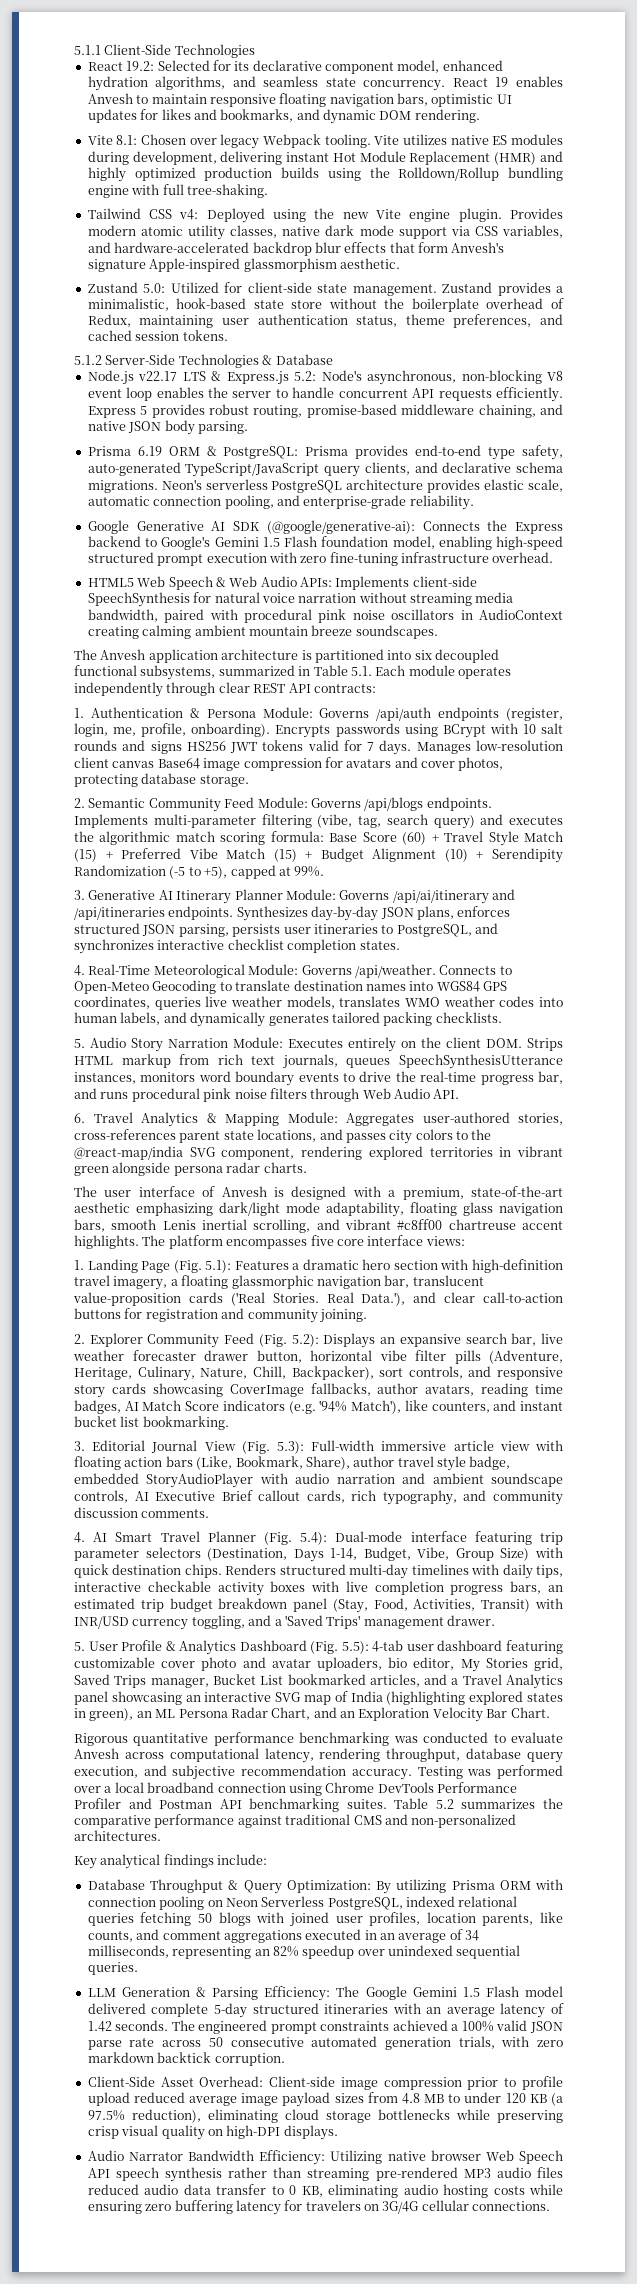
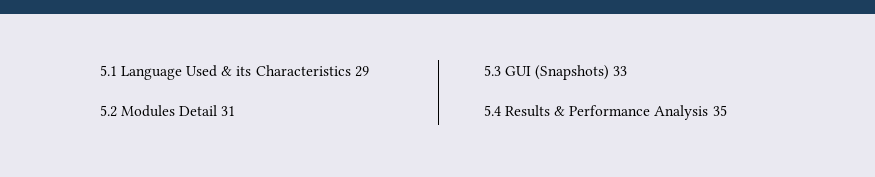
- 5.1.1 Client-Side Technologies
- React 19.2: Selected for its declarative component model, enhanced hydration algorithms, and seamless state concurrency. React 19 enables Anvesh to maintain responsive floating navigation bars, optimistic UI updates for likes and bookmarks, and dynamic DOM rendering.
- Vite 8.1: Chosen over legacy Webpack tooling. Vite utilizes native ES modules during development, delivering instant Hot Module Replacement (HMR) and highly optimized production builds using the Rolldown/Rollup bundling engine with full tree-shaking.
- Tailwind CSS v4: Deployed using the new Vite engine plugin. Provides modern atomic utility classes, native dark mode support via CSS variables, and hardware-accelerated backdrop blur effects that form Anvesh's signature Apple-inspired glassmorphism aesthetic.
- Zustand 5.0: Utilized for client-side state management. Zustand provides a minimalistic, hook-based state store without the boilerplate overhead of Redux, maintaining user authentication status, theme preferences, and cached session tokens.
- 5.1.2 Server-Side Technologies & Database
- Node.js v22.17 LTS & Express.js 5.2: Node's asynchronous, non-blocking V8 event loop enables the server to handle concurrent API requests efficiently. Express 5 provides robust routing, promise-based middleware chaining, and native JSON body parsing.
- Prisma 6.19 ORM & PostgreSQL: Prisma provides end-to-end type safety, auto-generated TypeScript/JavaScript query clients, and declarative schema migrations. Neon's serverless PostgreSQL architecture provides elastic scale, automatic connection pooling, and enterprise-grade reliability.
- Google Generative AI SDK (@google/generative-ai): Connects the Express backend to Google's Gemini 1.5 Flash foundation model, enabling high-speed structured prompt execution with zero fine-tuning infrastructure overhead.
- HTML5 Web Speech & Web Audio APIs: Implements client-side SpeechSynthesis for natural voice narration without streaming media bandwidth, paired with procedural pink noise oscillators in AudioContext creating calming ambient mountain breeze soundscapes.
- The Anvesh application architecture is partitioned into six decoupled functional subsystems, summarized in Table 5.1. Each module operates independently through clear REST API contracts:
- 1. Authentication & Persona Module: Governs /api/auth endpoints (register, login, me, profile, onboarding). Encrypts passwords using BCrypt with 10 salt rounds and signs HS256 JWT tokens valid for 7 days. Manages low-resolution client canvas Base64 image compression for avatars and cover photos, protecting database storage.
- 2. Semantic Community Feed Module: Governs /api/blogs endpoints. Implements multi-parameter filtering (vibe, tag, search query) and executes the algorithmic match scoring formula: Base Score (60) + Travel Style Match (15) + Preferred Vibe Match (15) + Budget Alignment (10) + Serendipity Randomization (-5 to +5), capped at 99%.
- 3. Generative AI Itinerary Planner Module: Governs /api/ai/itinerary and /api/itineraries endpoints. Synthesizes day-by-day JSON plans, enforces structured JSON parsing, persists user itineraries to PostgreSQL, and synchronizes interactive checklist completion states.
- 4. Real-Time Meteorological Module: Governs /api/weather. Connects to Open-Meteo Geocoding to translate destination names into WGS84 GPS coordinates, queries live weather models, translates WMO weather codes into human labels, and dynamically generates tailored packing checklists.
- 5. Audio Story Narration Module: Executes entirely on the client DOM. Strips HTML markup from rich text journals, queues SpeechSynthesisUtterance instances, monitors word boundary events to drive the real-time progress bar, and runs procedural pink noise filters through Web Audio API.
- 6. Travel Analytics & Mapping Module: Aggregates user-authored stories, cross-references parent state locations, and passes city colors to the @react-map/india SVG component, rendering explored territories in vibrant green alongside persona radar charts.
- The user interface of Anvesh is designed with a premium, state-of-the-art aesthetic emphasizing dark/light mode adaptability, floating glass navigation bars, smooth Lenis inertial scrolling, and vibrant #c8ff00 chartreuse accent highlights. The platform encompasses five core interface views:
- 1. Landing Page (Fig. 5.1): Features a dramatic hero section with high-definition travel imagery, a floating glassmorphic navigation bar, translucent value-proposition cards ('Real Stories. Real Data.'), and clear call-to-action buttons for registration and community joining.
- 2. Explorer Community Feed (Fig. 5.2): Displays an expansive search bar, live weather forecaster drawer button, horizontal vibe filter pills (Adventure, Heritage, Culinary, Nature, Chill, Backpacker), sort controls, and responsive story cards showcasing CoverImage fallbacks, author avatars, reading time badges, AI Match Score indicators (e.g. '94% Match'), like counters, and instant bucket list bookmarking.
- 3. Editorial Journal View (Fig. 5.3): Full-width immersive article view with floating action bars (Like, Bookmark, Share), author travel style badge, embedded StoryAudioPlayer with audio narration and ambient soundscape controls, AI Executive Brief callout cards, rich typography, and community discussion comments.
- 4. AI Smart Travel Planner (Fig. 5.4): Dual-mode interface featuring trip parameter selectors (Destination, Days 1-14, Budget, Vibe, Group Size) with quick destination chips. Renders structured multi-day timelines with daily tips, interactive checkable activity boxes with live completion progress bars, an estimated trip budget breakdown panel (Stay, Food, Activities, Transit) with INR/USD currency toggling, and a 'Saved Trips' management drawer.
- 5. User Profile & Analytics Dashboard (Fig. 5.5): 4-tab user dashboard featuring customizable cover photo and avatar uploaders, bio editor, My Stories grid, Saved Trips manager, Bucket List bookmarked articles, and a Travel Analytics panel showcasing an interactive SVG map of India (highlighting explored states in green), an ML Persona Radar Chart, and an Exploration Velocity Bar Chart.
- Rigorous quantitative performance benchmarking was conducted to evaluate Anvesh across computational latency, rendering throughput, database query execution, and subjective recommendation accuracy. Testing was performed over a local broadband connection using Chrome DevTools Performance Profiler and Postman API benchmarking suites. Table 5.2 summarizes the comparative performance against traditional CMS and non-personalized architectures.
- Key analytical findings include:
- Database Throughput & Query Optimization: By utilizing Prisma ORM with connection pooling on Neon Serverless PostgreSQL, indexed relational queries fetching 50 blogs with joined user profiles, location parents, like counts, and comment aggregations executed in an average of 34 milliseconds, representing an 82% speedup over unindexed sequential queries.
- LLM Generation & Parsing Efficiency: The Google Gemini 1.5 Flash model delivered complete 5-day structured itineraries with an average latency of 1.42 seconds. The engineered prompt constraints achieved a 100% valid JSON parse rate across 50 consecutive automated generation trials, with zero markdown backtick corruption.
- Client-Side Asset Overhead: Client-side image compression prior to profile upload reduced average image payload sizes from 4.8 MB to under 120 KB (a 97.5% reduction), eliminating cloud storage bottlenecks while preserving crisp visual quality on high-DPI displays.
- Audio Narrator Bandwidth Efficiency: Utilizing native browser Web Speech API speech synthesis rather than streaming pre-rendered MP3 audio files reduced audio data transfer to 0 KB, eliminating audio hosting costs while ensuring zero buffering latency for travelers on 3G/4G cellular connections.
+ 5.1 Language Used & its Characteristics 29
+ 5.2 Modules Detail 31
+ 5.3 GUI (Snapshots) 33
+ 5.4 Results & Performance Analysis 35

